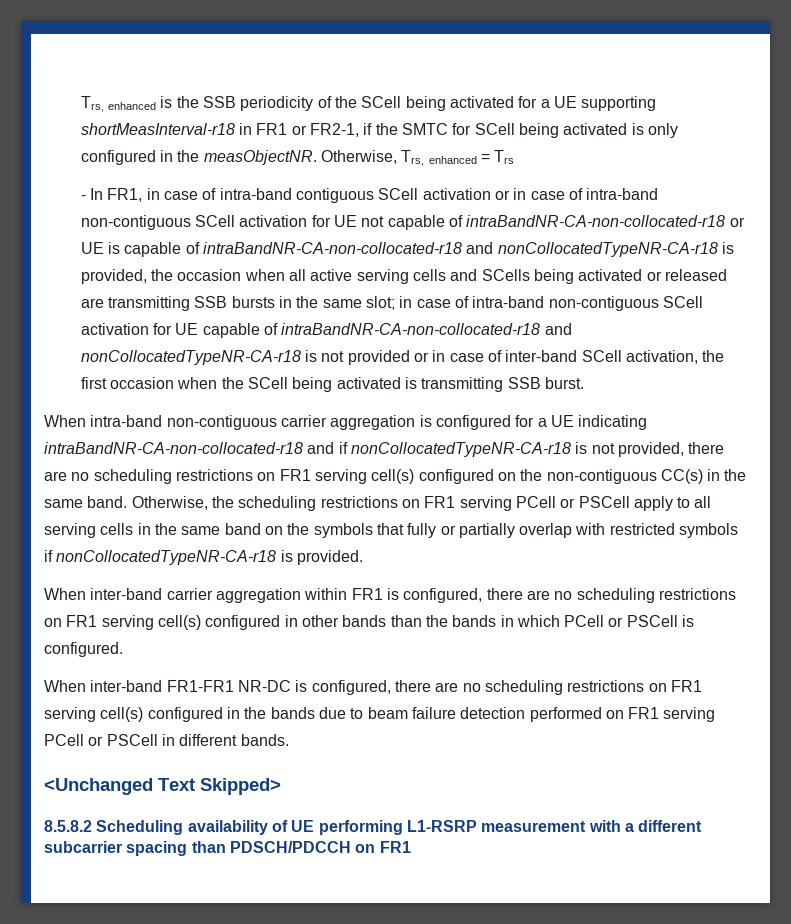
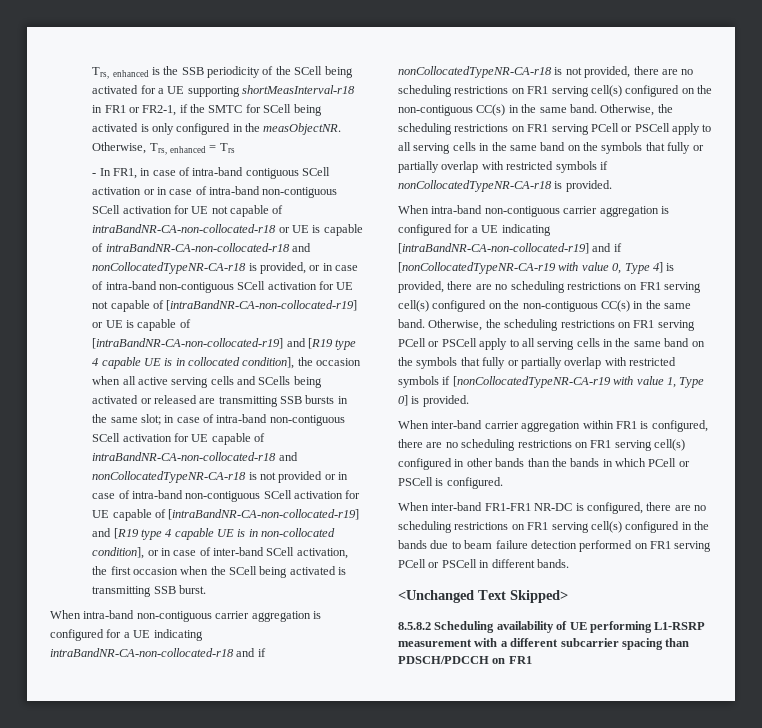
- - In FR1, in case of intra-band contiguous SCell activation or in case of intra-band non-contiguous SCell activation for UE not capable of intraBandNR-CA-non-collocated-r18 or UE is capable of intraBandNR-CA-non-collocated-r18 and nonCollocatedTypeNR-CA-r18 is provided, the occasion when all active serving cells and SCells being activated or released are transmitting SSB bursts in the same slot;
+ - In FR1, in case of intra-band contiguous SCell activation or in case of intra-band non-contiguous SCell activation for UE not capable of intraBandNR-CA-non-collocated-r18 or UE is capable of intraBandNR-CA-non-collocated-r18 and nonCollocatedTypeNR-CA-r18 is provided, or in case of intra-band non-contiguous SCell activation for UE not capable of [intraBandNR-CA-non-collocated-r19] or UE is capable of [intraBandNR-CA-non-collocated-r19] and [R19 type 4 capable UE is in collocated condition], the occasion when all active serving cells and SCells being activated or released are transmitting SSB bursts in the same slot;
- in case of intra-band non-contiguous SCell activation for UE capable of intraBandNR-CA-non-collocated-r18 and nonCollocatedTypeNR-CA-r18 is not provided or in case of inter-band SCell activation, the first occasion when the SCell being activated is transmitting SSB burst.
+ in case of intra-band non-contiguous SCell activation for UE capable of intraBandNR-CA-non-collocated-r18 and nonCollocatedTypeNR-CA-r18 is not provided or in case of intra-band non-contiguous SCell activation for UE capable of [intraBandNR-CA-non-collocated-r19] and [R19 type 4 capable UE is in non-collocated condition], or in case of inter-band SCell activation, the first occasion when the SCell being activated is transmitting SSB burst.
+ When intra-band non-contiguous carrier aggregation is configured for a UE indicating [intraBandNR-CA-non-collocated-r19] and if [nonCollocatedTypeNR-CA-r19 with value 0, Type 4] is provided, there are no scheduling restrictions on FR1 serving cell(s) configured on the non-contiguous CC(s) in the same band. Otherwise, the scheduling restrictions on FR1 serving PCell or PSCell apply to all serving cells in the same band on the symbols that fully or partially overlap with restricted symbols if [nonCollocatedTypeNR-CA-r19 with value 1, Type 0] is provided.

